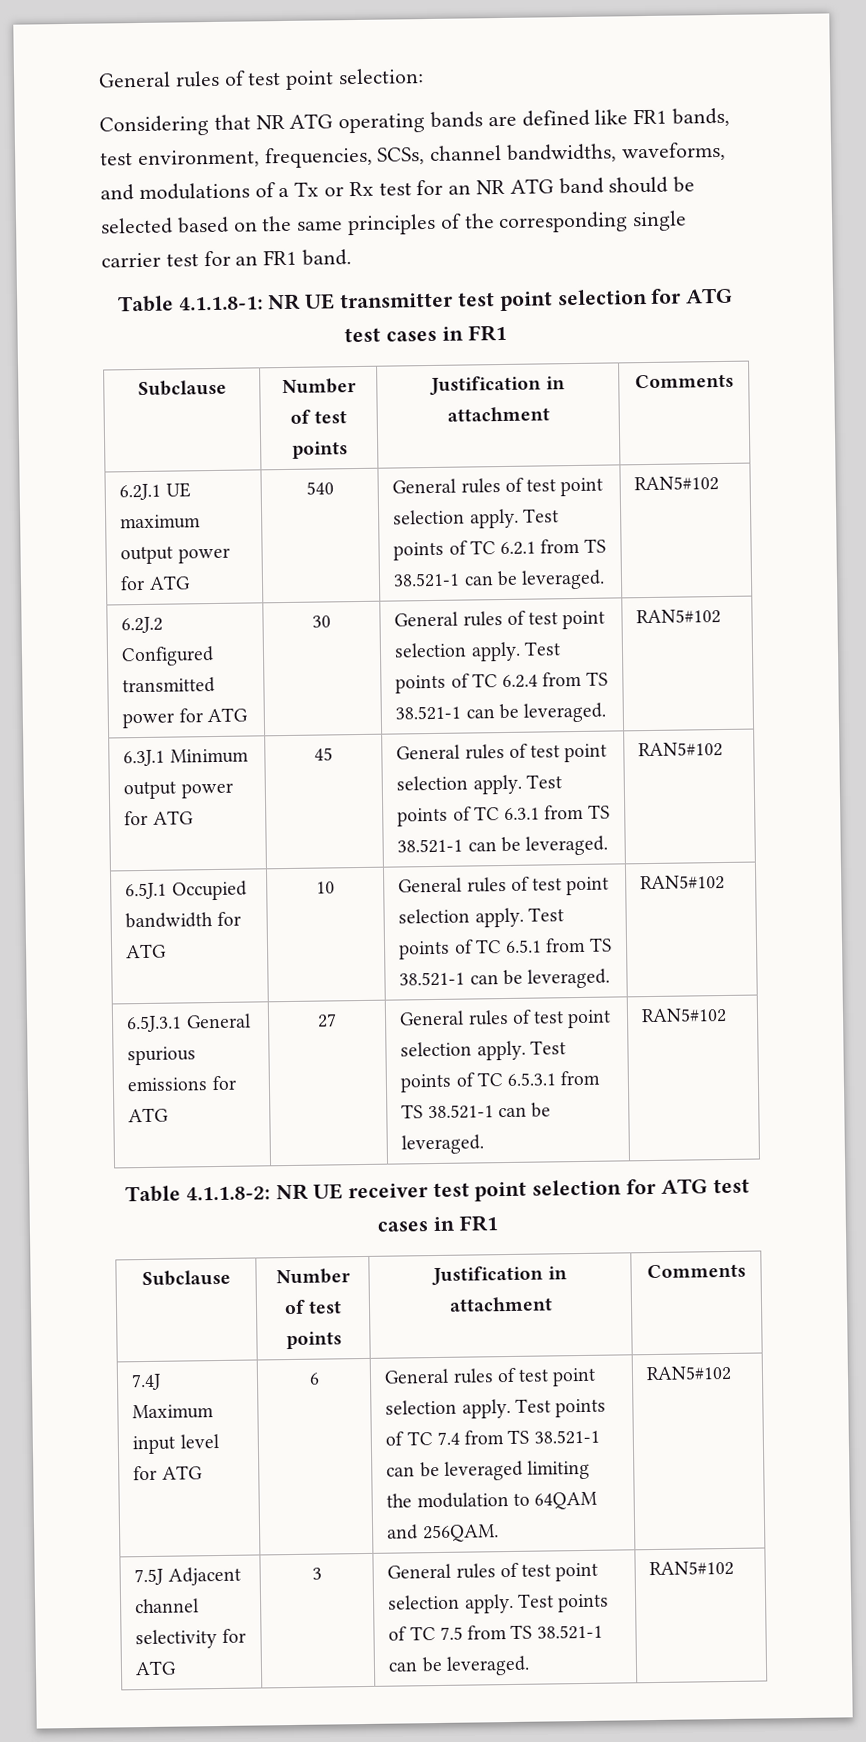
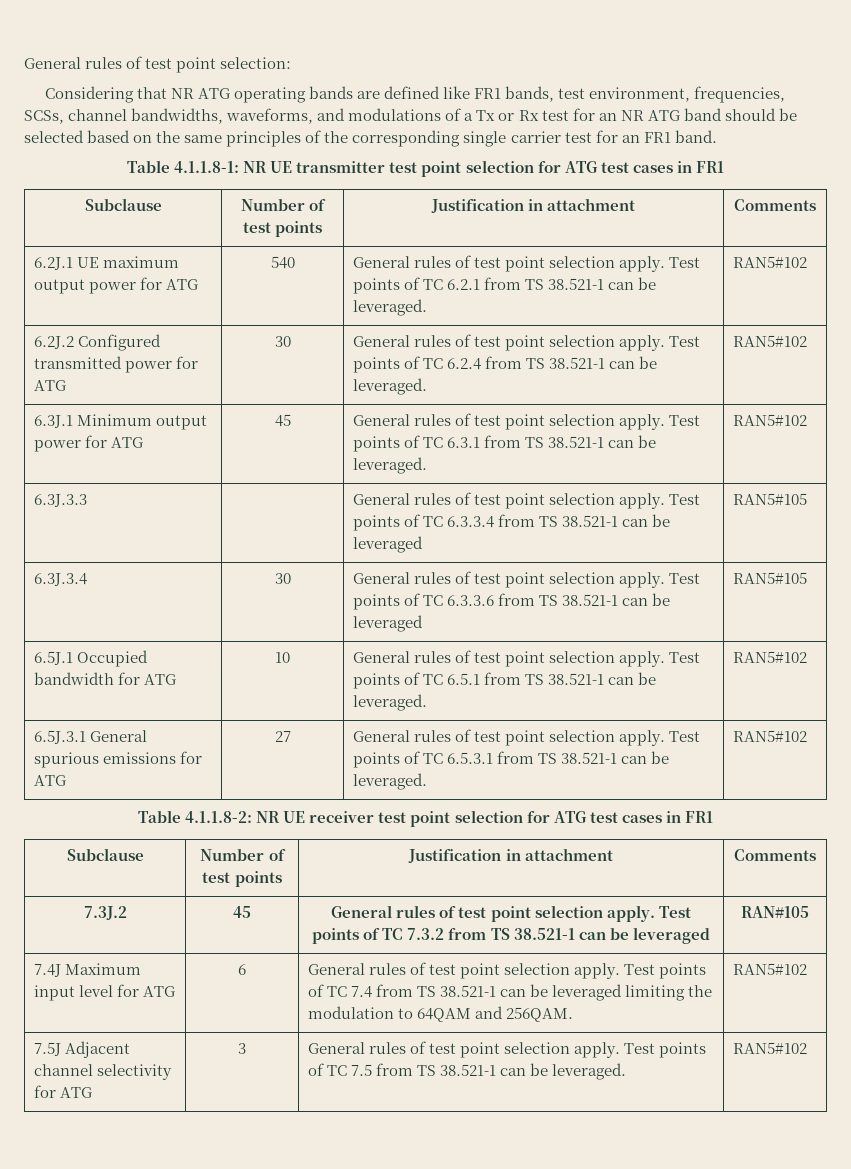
+ 6.3J.3.3 | | General rules of test point selection apply. Test points of TC 6.3.3.4 from TS 38.521-1 can be leveraged | RAN5#105
+ 6.3J.3.4 | 30 | General rules of test point selection apply. Test points of TC 6.3.3.6 from TS 38.521-1 can be leveraged | RAN5#105
+ 7.3J.2 | 45 | General rules of test point selection apply. Test points of TC 7.3.2 from TS 38.521-1 can be leveraged | RAN#105

